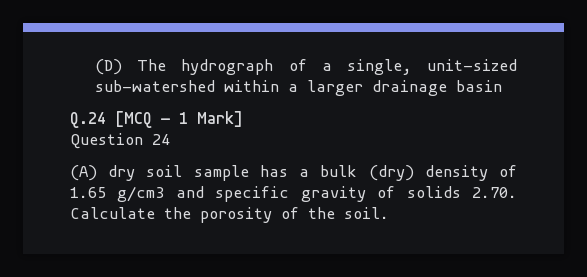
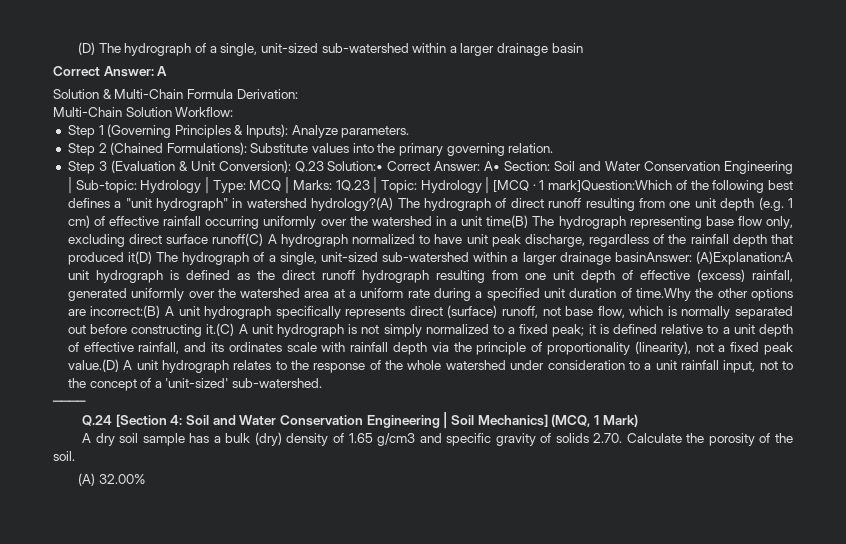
- Q.24 [MCQ — 1 Mark]
- Question 24
- (A) dry soil sample has a bulk (dry) density of 1.65 g/cm3 and specific gravity of solids 2.70. Calculate the porosity of the soil.
+ Correct Answer: A
+ Solution & Multi-Chain Formula Derivation:
+ Multi-Chain Solution Workflow:
+ Step 1 (Governing Principles & Inputs): Analyze parameters.
+ Step 2 (Chained Formulations): Substitute values into the primary governing relation.
+ Step 3 (Evaluation & Unit Conversion): Q.23 Solution:• Correct Answer: A• Section: Soil and Water Conservation Engineering | Sub-topic: Hydrology | Type: MCQ | Marks: 1Q.23 | Topic: Hydrology | [MCQ · 1 mark]Question:Which of the following best defines a "unit hydrograph" in watershed hydrology?(A) The hydrograph of direct runoff resulting from one unit depth (e.g. 1 cm) of effective rainfall occurring uniformly over the watershed in a unit time(B) The hydrograph representing base flow only, excluding direct surface runoff(C) A hydrograph normalized to have unit peak discharge, regardless of the rainfall depth that produced it(D) The hydrograph of a single, unit-sized sub-watershed within a larger drainage basinAnswer: (A)Explanation:A unit hydrograph is defined as the direct runoff hydrograph resulting from one unit depth of effective (excess) rainfall, generated uniformly over the watershed area at a uniform rate during a specified unit duration of time.Why the other options are incorrect:(B) A unit hydrograph specifically represents direct (surface) runoff, not base flow, which is normally separated out before constructing it.(C) A unit hydrograph is not simply normalized to a fixed peak; it is defined relative to a unit depth of effective rainfall, and its ordinates scale with rainfall depth via the principle of proportionality (linearity), not a fixed peak value.(D) A unit hydrograph relates to the response of the whole watershed under consideration to a unit rainfall input, not to the concept of a 'unit-sized' sub-watershed.
+ ────
+ Q.24 [Section 4: Soil and Water Conservation Engineering | Soil Mechanics] (MCQ, 1 Mark)
+ A dry soil sample has a bulk (dry) density of 1.65 g/cm3 and specific gravity of solids 2.70. Calculate the porosity of the soil.
+ (A) 32.00%

